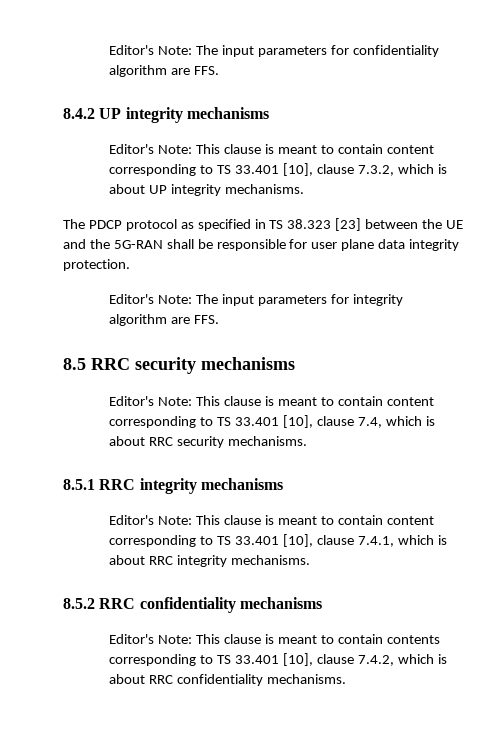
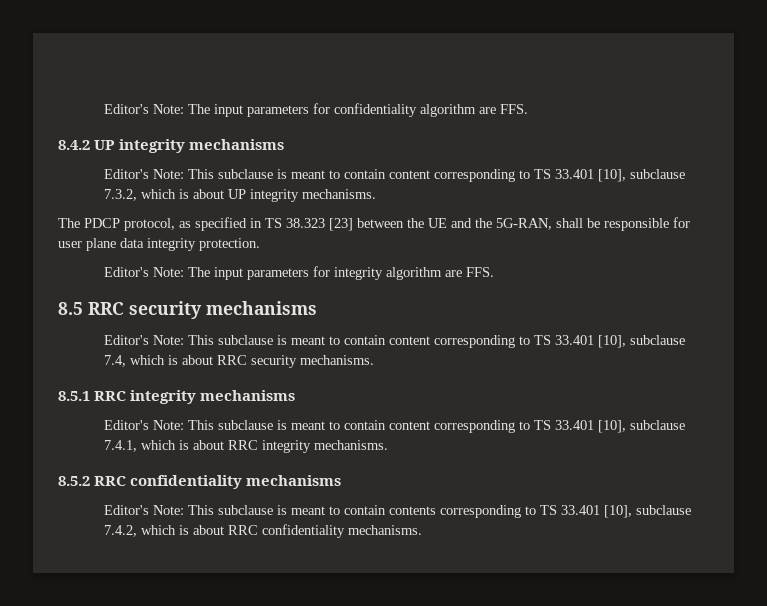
- Editor's Note: This clause is meant to contain content corresponding to TS 33.401 [10], clause 7.3.2, which is about UP integrity mechanisms.
+ Editor's Note: This subclause is meant to contain content corresponding to TS 33.401 [10], subclause 7.3.2, which is about UP integrity mechanisms.
- The PDCP protocol as specified in TS 38.323 [23] between the UE and the 5G-RAN shall be responsible for user plane data integrity protection.
+ The PDCP protocol, as specified in TS 38.323 [23] between the UE and the 5G-RAN, shall be responsible for user plane data integrity protection.
- Editor's Note: This clause is meant to contain content corresponding to TS 33.401 [10], clause 7.4, which is about RRC security mechanisms.
+ Editor's Note: This subclause is meant to contain content corresponding to TS 33.401 [10], subclause 7.4, which is about RRC security mechanisms.
- Editor's Note: This clause is meant to contain content corresponding to TS 33.401 [10], clause 7.4.1, which is about RRC integrity mechanisms.
+ Editor's Note: This subclause is meant to contain content corresponding to TS 33.401 [10], subclause 7.4.1, which is about RRC integrity mechanisms.
- Editor's Note: This clause is meant to contain contents corresponding to TS 33.401 [10], clause 7.4.2, which is about RRC confidentiality mechanisms.
+ Editor's Note: This subclause is meant to contain contents corresponding to TS 33.401 [10], subclause 7.4.2, which is about RRC confidentiality mechanisms.

